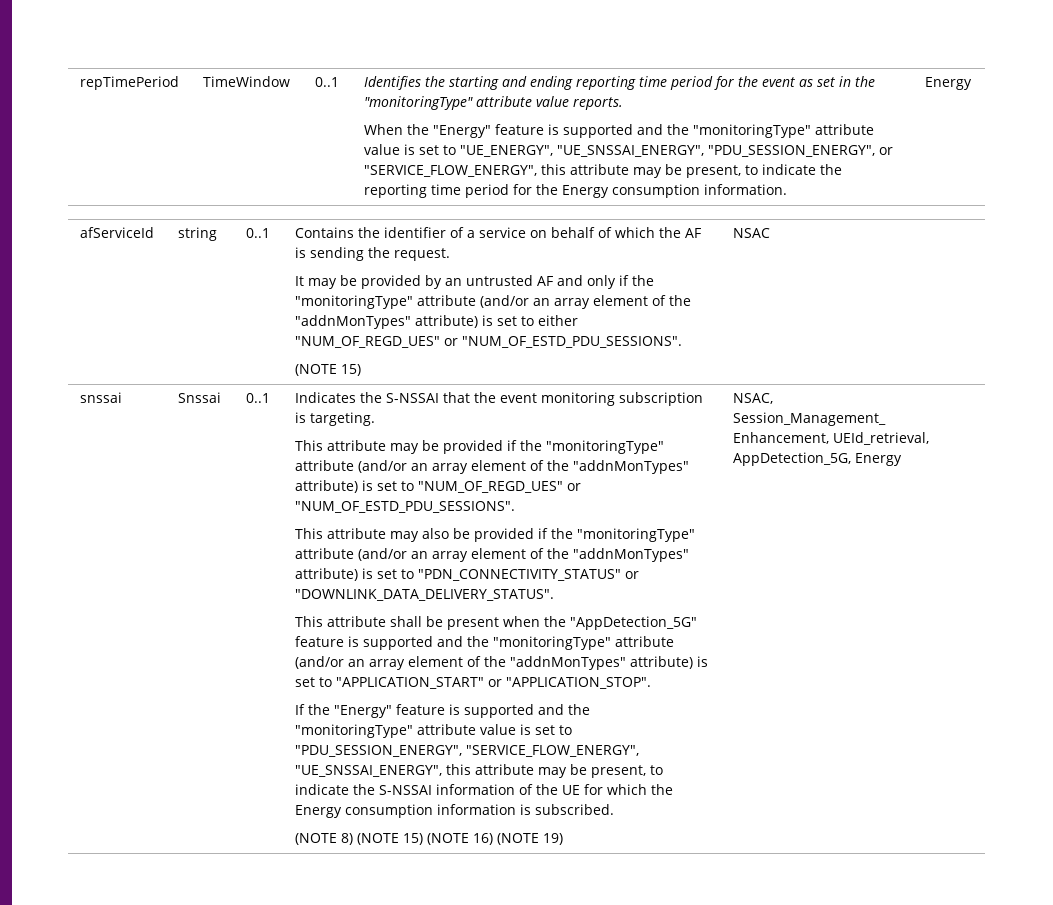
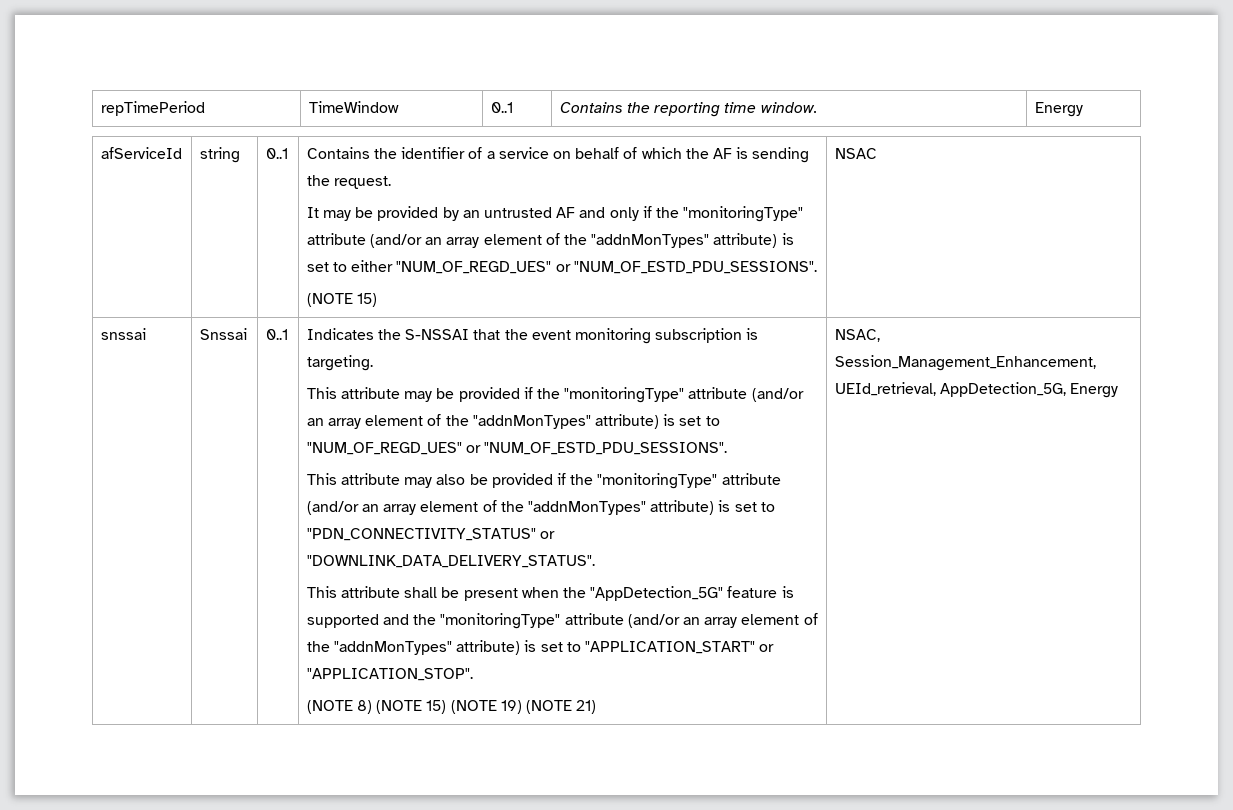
- Identifies the starting and ending reporting time period for the event as set in the "monitoringType" attribute value reports.
- When the "Energy" feature is supported and the "monitoringType" attribute value is set to "UE_ENERGY", "UE_SNSSAI_ENERGY", "PDU_SESSION_ENERGY", or "SERVICE_FLOW_ENERGY", this attribute may be present, to indicate the reporting time period for the Energy consumption information.
+ Contains the reporting time window.
- If the "Energy" feature is supported and the "monitoringType" attribute value is set to "PDU_SESSION_ENERGY", "SERVICE_FLOW_ENERGY", "UE_SNSSAI_ENERGY", this attribute may be present, to indicate the S-NSSAI information of the UE for which the Energy consumption information is subscribed.
- (NOTE 8) (NOTE 15) (NOTE 16) (NOTE 19)
+ (NOTE 8) (NOTE 15) (NOTE 19) (NOTE 21)

